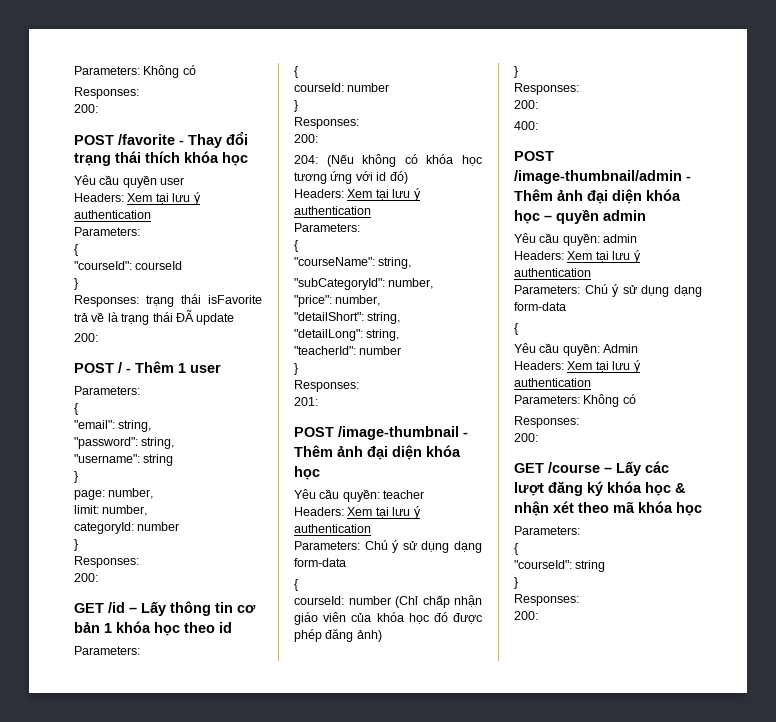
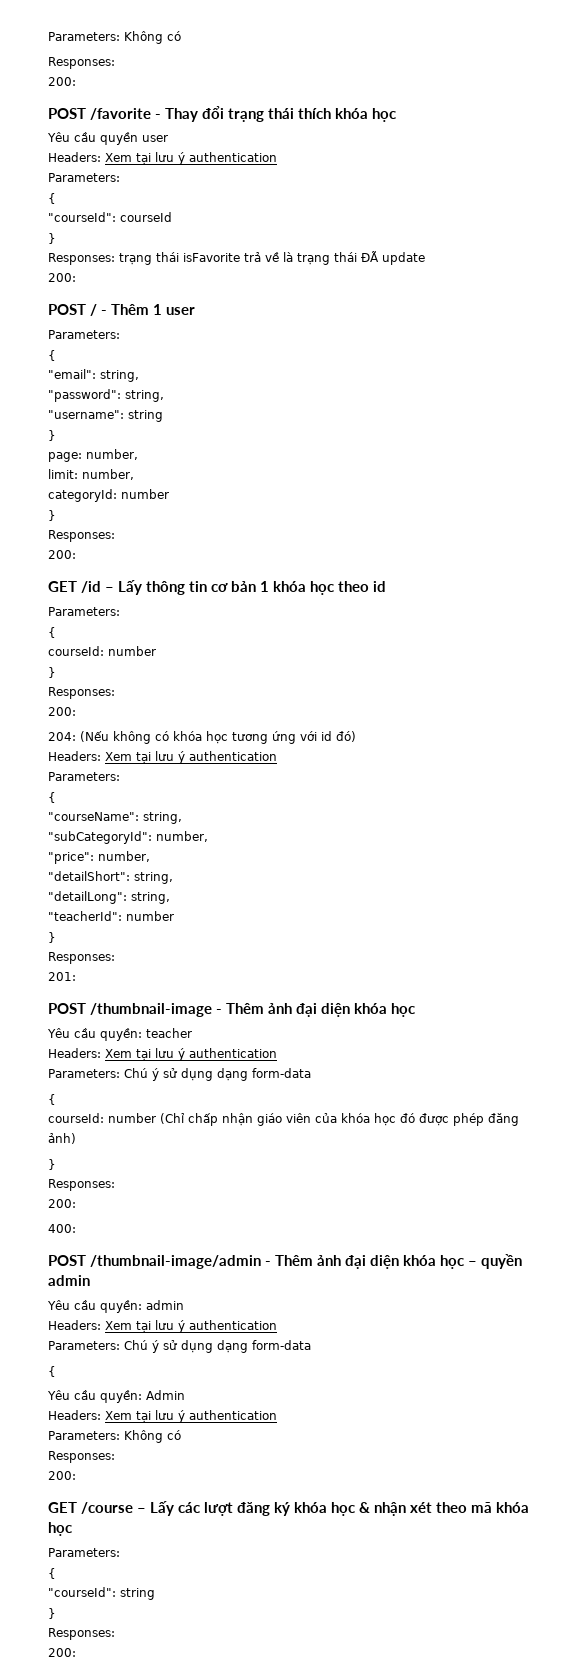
- POST /image-thumbnail - Thêm ảnh đại diện khóa học
+ POST /thumbnail-image - Thêm ảnh đại diện khóa học
- POST /image-thumbnail/admin - Thêm ảnh đại diện khóa học – quyền admin
+ POST /thumbnail-image/admin - Thêm ảnh đại diện khóa học – quyền admin

